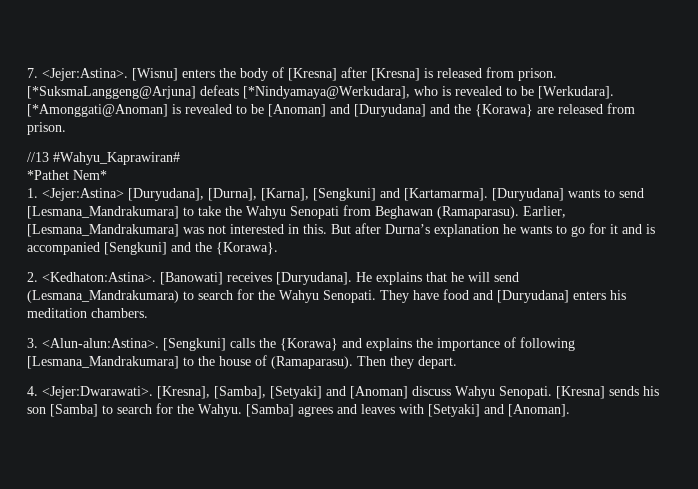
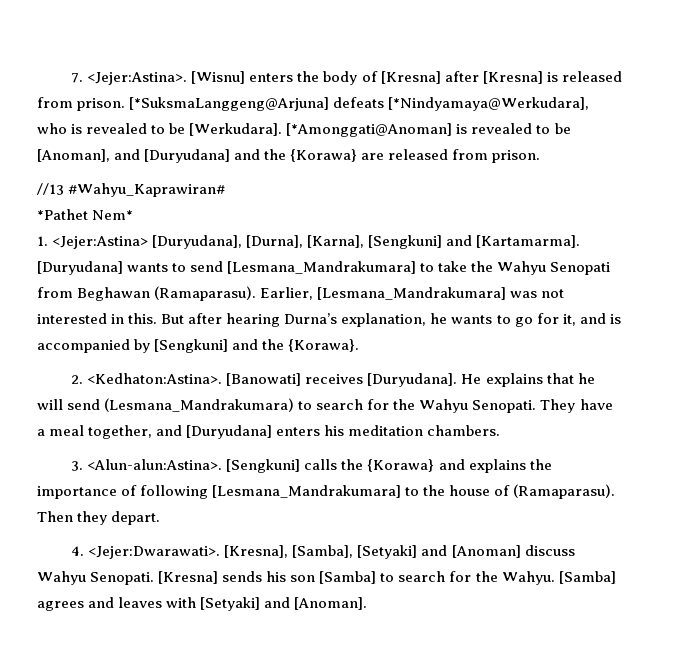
- [*Amonggati@Anoman] is revealed to be [Anoman] and [Duryudana] and the {Korawa} are released from prison.
+ [*Amonggati@Anoman] is revealed to be [Anoman], and [Duryudana] and the {Korawa} are released from prison.
- But after Durna’s explanation he wants to go for it and is accompanied [Sengkuni] and the {Korawa}.
+ But after hearing Durna’s explanation, he wants to go for it, and is accompanied by [Sengkuni] and the {Korawa}.
- They have food and [Duryudana] enters his meditation chambers.
+ They have a meal together, and [Duryudana] enters his meditation chambers.

